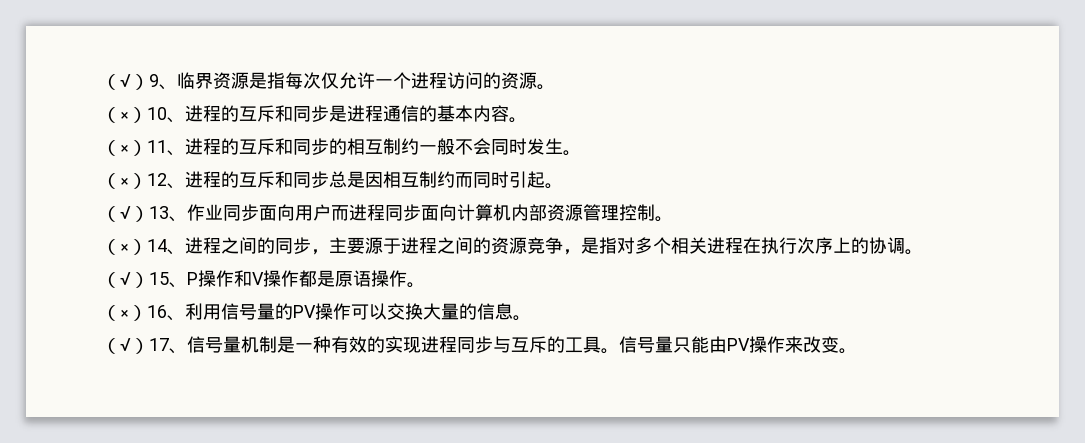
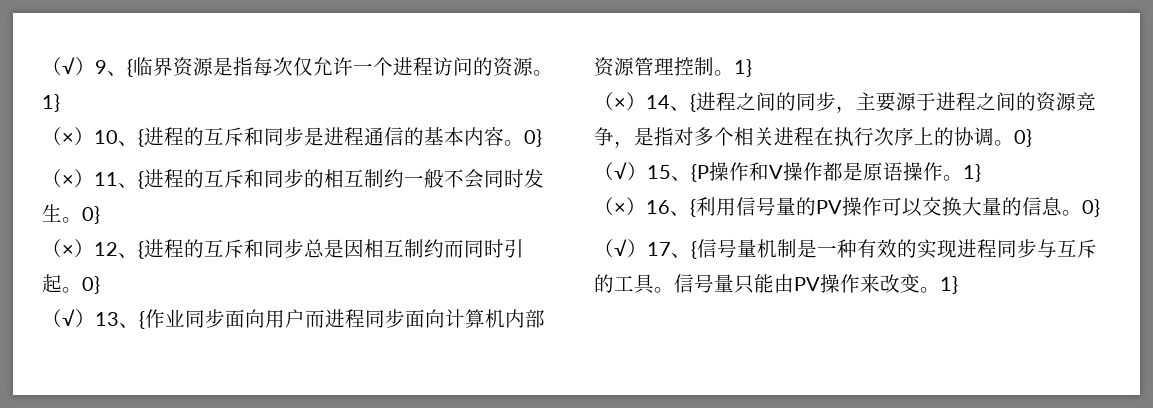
- （√）9、临界资源是指每次仅允许一个进程访问的资源。
+ （√）9、{临界资源是指每次仅允许一个进程访问的资源。1}
- （×）10、进程的互斥和同步是进程通信的基本内容。
+ （×）10、{进程的互斥和同步是进程通信的基本内容。0}
- （×）11、进程的互斥和同步的相互制约一般不会同时发生。
+ （×）11、{进程的互斥和同步的相互制约一般不会同时发生。0}
- （×）12、进程的互斥和同步总是因相互制约而同时引起。
+ （×）12、{进程的互斥和同步总是因相互制约而同时引起。0}
- （√）13、作业同步面向用户而进程同步面向计算机内部资源管理控制。
+ （√）13、{作业同步面向用户而进程同步面向计算机内部资源管理控制。1}
- （×）14、进程之间的同步，主要源于进程之间的资源竞争，是指对多个相关进程在执行次序上的协调。
+ （×）14、{进程之间的同步，主要源于进程之间的资源竞争，是指对多个相关进程在执行次序上的协调。0}
- （√）15、P操作和V操作都是原语操作。
+ （√）15、{P操作和V操作都是原语操作。1}
- （×）16、利用信号量的PV操作可以交换大量的信息。
+ （×）16、{利用信号量的PV操作可以交换大量的信息。0}
- （√）17、信号量机制是一种有效的实现进程同步与互斥的工具。
+ （√）17、{信号量机制是一种有效的实现进程同步与互斥的工具。
- 信号量只能由PV操作来改变。
+ 信号量只能由PV操作来改变。1}

